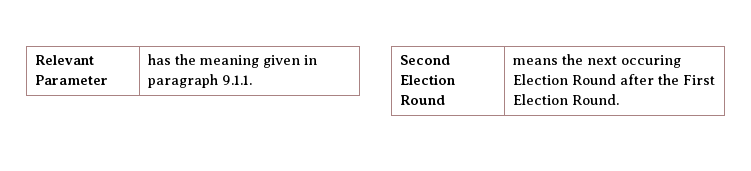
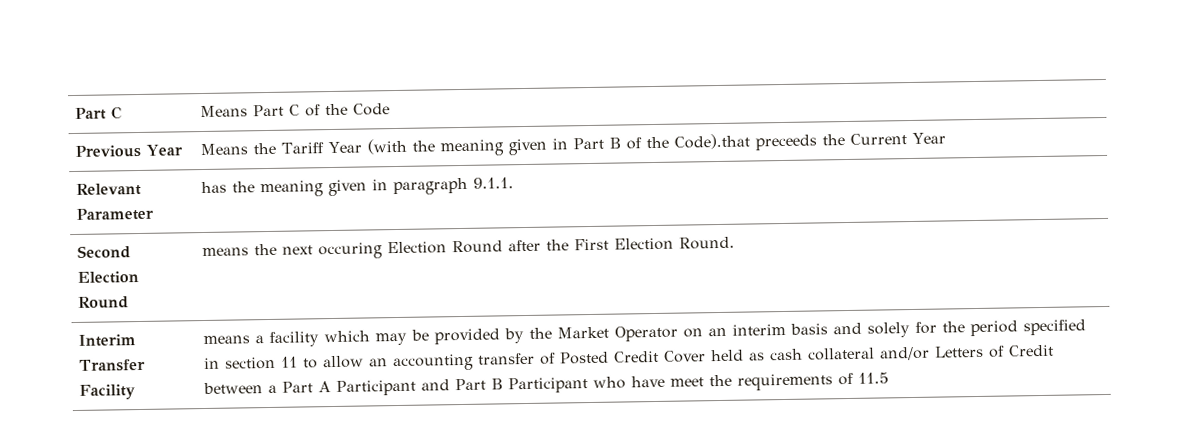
+ Part C | Means Part C of the Code
+ Previous Year | Means the Tariff Year (with the meaning given in Part B of the Code).that preceeds the Current Year
+ Interim Transfer Facility | means a facility which may be provided by the Market Operator on an interim basis and solely for the period specified in section 11 to allow an accounting transfer of Posted Credit Cover held as cash collateral and/or Letters of Credit between a Part A Participant and Part B Participant who have meet the requirements of 11.5

